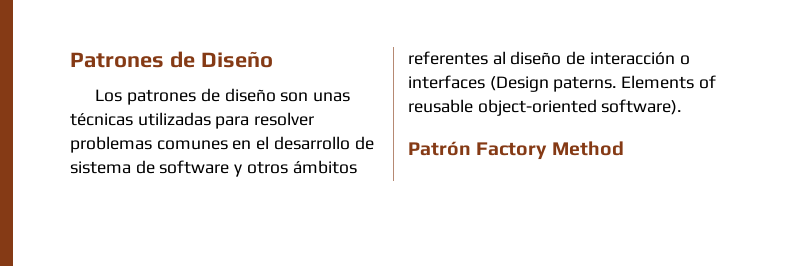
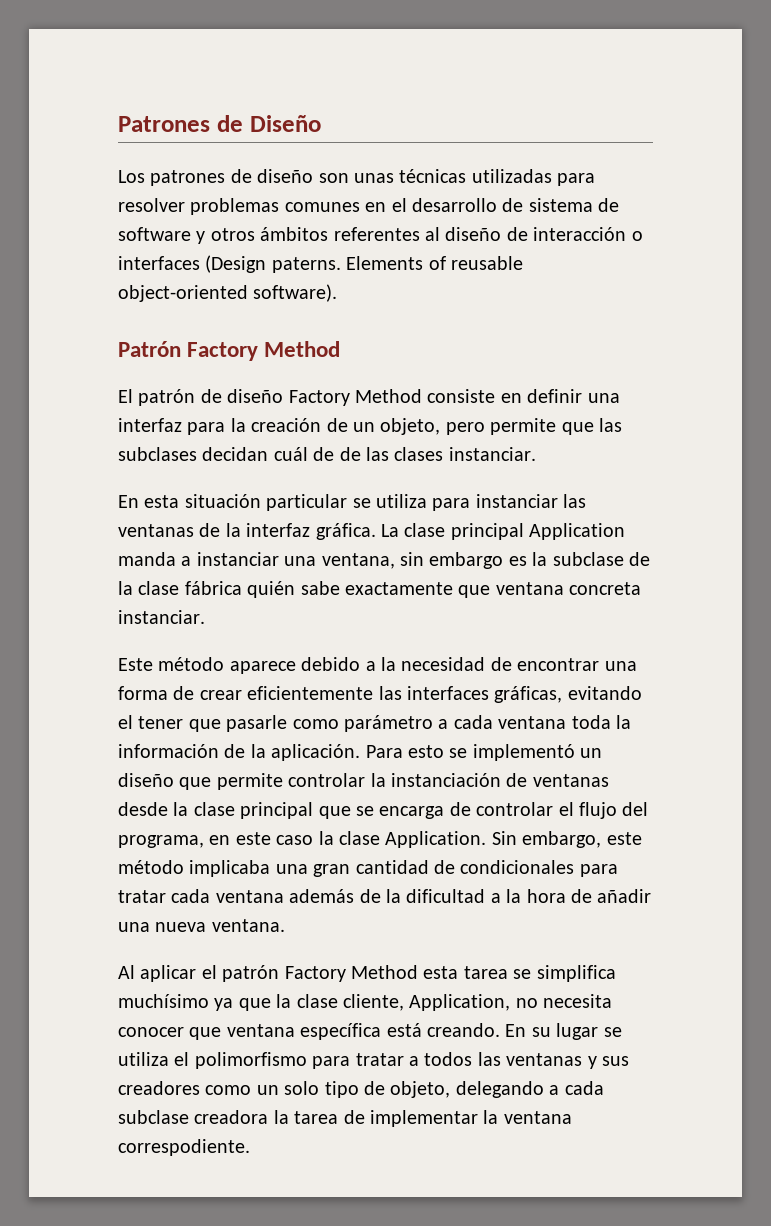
+ El patrón de diseño Factory Method consiste en definir una interfaz para la creación de un objeto, pero permite que las subclases decidan cuál de de las clases instanciar.
+ En esta situación particular se utiliza para instanciar las ventanas de la interfaz gráfica. La clase principal Application manda a instanciar una ventana, sin embargo es la subclase de la clase fábrica quién sabe exactamente que ventana concreta instanciar.
+ Este método aparece debido a la necesidad de encontrar una forma de crear eficientemente las interfaces gráficas, evitando el tener que pasarle como parámetro a cada ventana toda la información de la aplicación. Para esto se implementó un diseño que permite controlar la instanciación de ventanas desde la clase principal que se encarga de controlar el flujo del programa, en este caso la clase Application. Sin embargo, este método implicaba una gran cantidad de condicionales para tratar cada ventana además de la dificultad a la hora de añadir una nueva ventana.
+ Al aplicar el patrón Factory Method esta tarea se simplifica muchísimo ya que la clase cliente, Application, no necesita conocer que ventana específica está creando. En su lugar se utiliza el polimorfismo para tratar a todos las ventanas y sus creadores como un solo tipo de objeto, delegando a cada subclase creadora la tarea de implementar la ventana correspodiente.

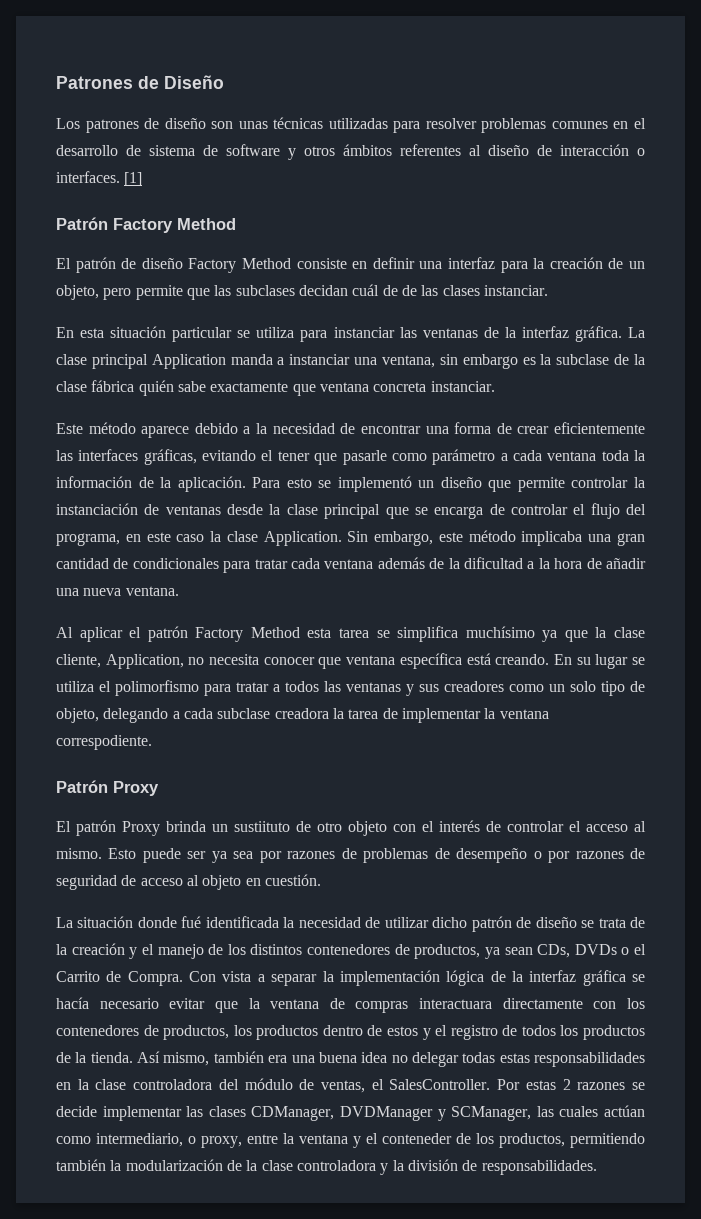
- Los patrones de diseño son unas técnicas utilizadas para resolver problemas comunes en el desarrollo de sistema de software y otros ámbitos referentes al diseño de interacción o interfaces (Design paterns. Elements of reusable object-oriented software).
+ Los patrones de diseño son unas técnicas utilizadas para resolver problemas comunes en el desarrollo de sistema de software y otros ámbitos referentes al diseño de interacción o interfaces. [1]
+ Patrón Proxy
+ El patrón Proxy brinda un sustiituto de otro objeto con el interés de controlar el acceso al mismo. Esto puede ser ya sea por razones de problemas de desempeño o por razones de seguridad de acceso al objeto en cuestión.
+ La situación donde fué identificada la necesidad de utilizar dicho patrón de diseño se trata de la creación y el manejo de los distintos contenedores de productos, ya sean CDs, DVDs o el Carrito de Compra. Con vista a separar la implementación lógica de la interfaz gráfica se hacía necesario evitar que la ventana de compras interactuara directamente con los contenedores de productos, los productos dentro de estos y el registro de todos los productos de la tienda. Así mismo, también era una buena idea no delegar todas estas responsabilidades en la clase controladora del módulo de ventas, el SalesController. Por estas 2 razones se decide implementar las clases CDManager, DVDManager y SCManager, las cuales actúan como intermediario, o proxy, entre la ventana y el conteneder de los productos, permitiendo también la modularización de la clase controladora y la división de responsabilidades.

